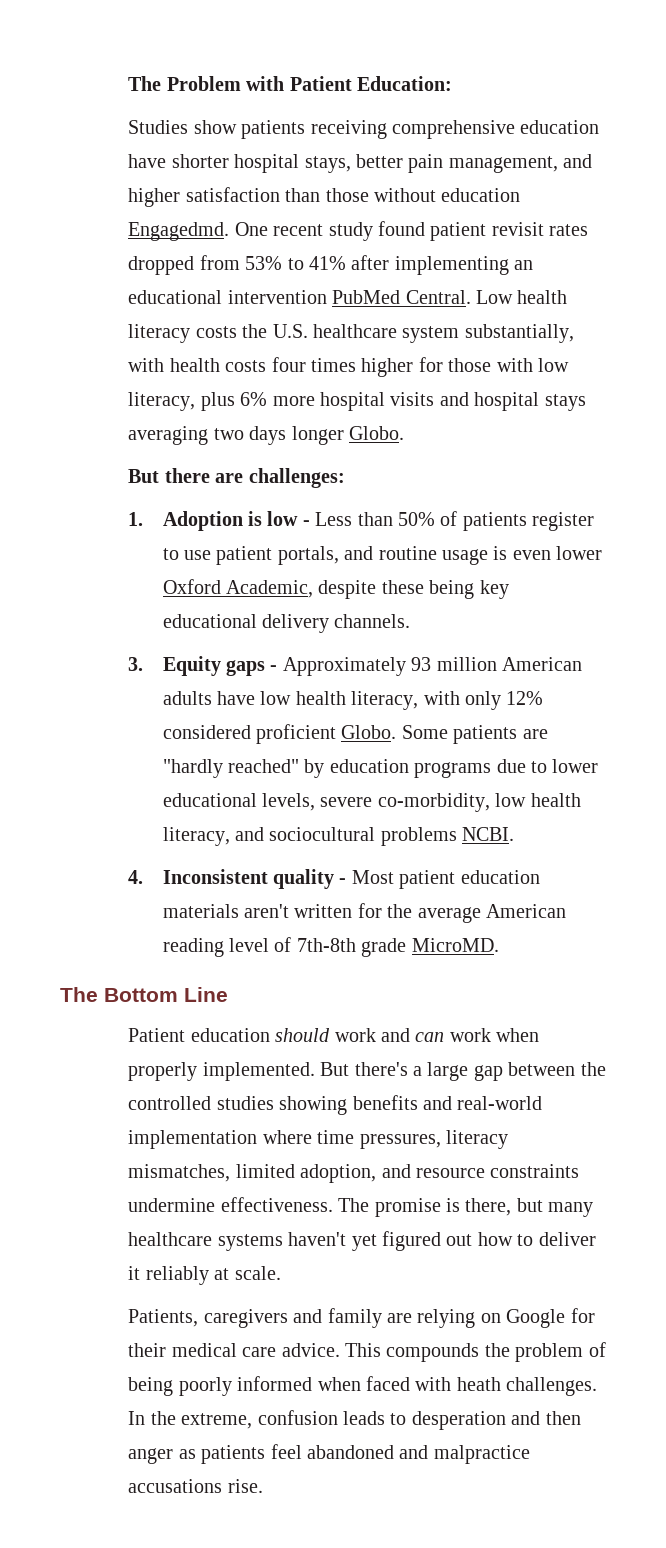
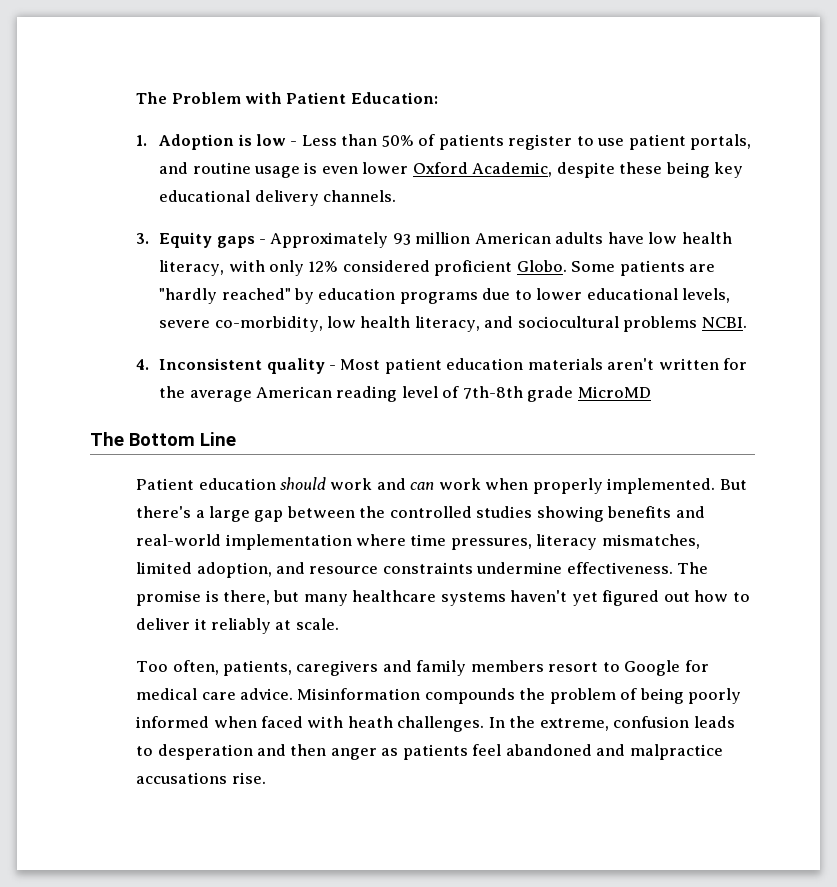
- Studies show patients receiving comprehensive education have shorter hospital stays, better pain management, and higher satisfaction than those without education Engagedmd. One recent study found patient revisit rates dropped from 53% to 41% after implementing an educational intervention PubMed Central. Low health literacy costs the U.S. healthcare system substantially, with health costs four times higher for those with low literacy, plus 6% more hospital visits and hospital stays averaging two days longer Globo.
- But there are challenges:
- 4. Inconsistent quality - Most patient education materials aren't written for the average American reading level of 7th-8th grade MicroMD.
+ 4. Inconsistent quality - Most patient education materials aren't written for the average American reading level of 7th-8th grade MicroMD
- Patients, caregivers and family are relying on Google for their medical care advice.
+ Too often, patients, caregivers and family members resort to Google for medical care advice.
- This compounds the problem of being poorly informed when faced with heath challenges.
+ Misinformation compounds the problem of being poorly informed when faced with heath challenges.

